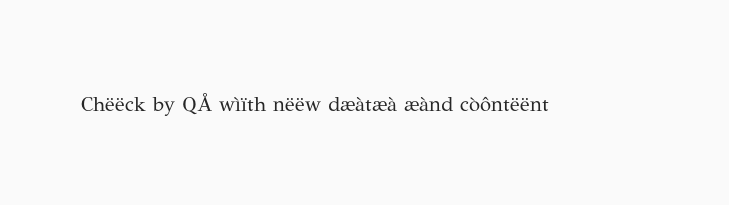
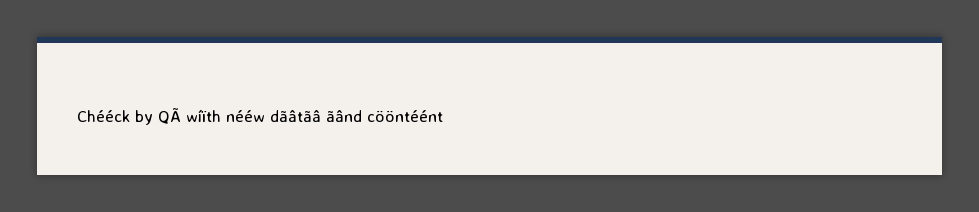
- Chëëck by QÅ wìïth nëëw dæàtæà æànd còôntëënt
+ Chééck by QÃ wíïth nééw dãâtãâ ãând cööntéént

